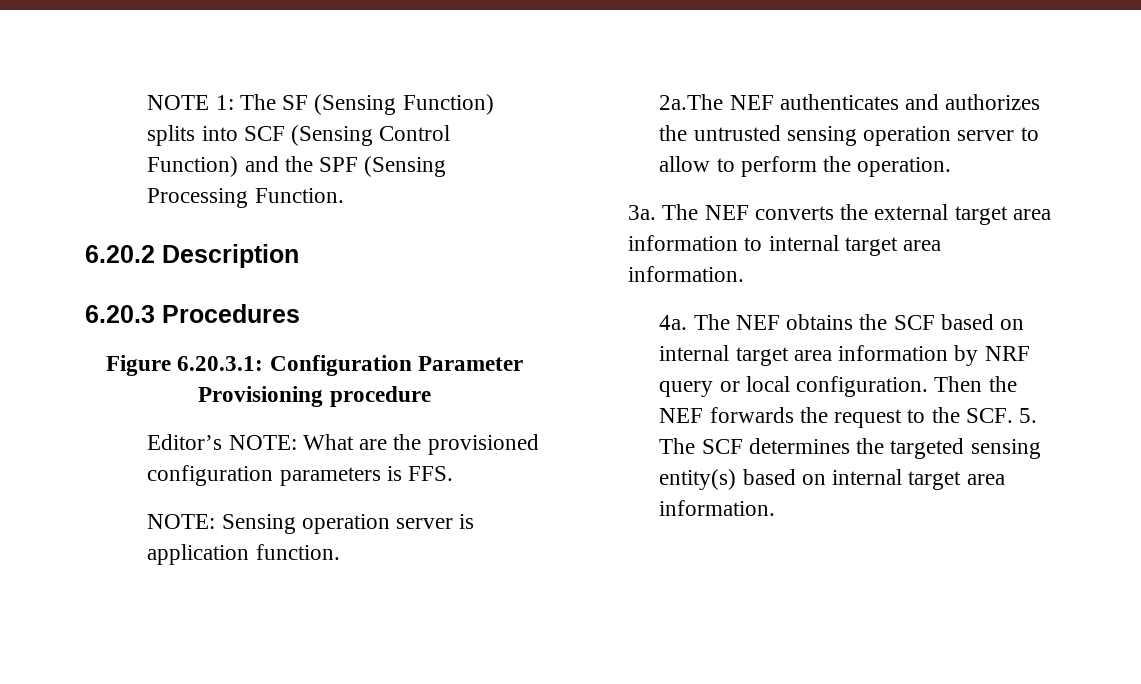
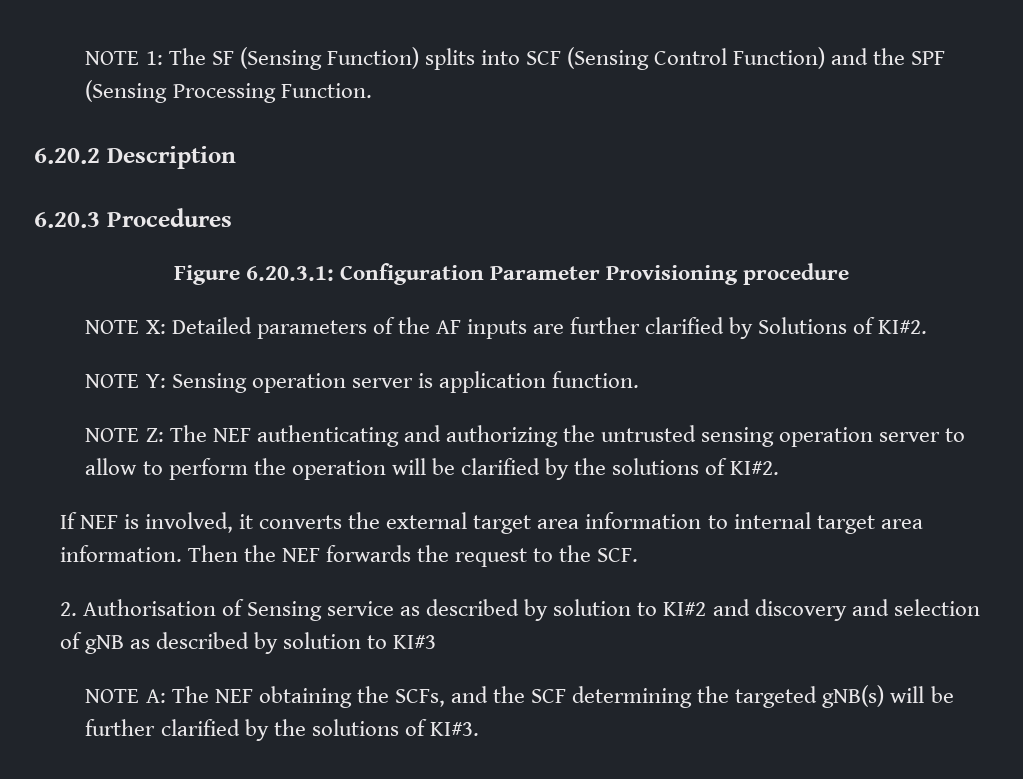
- Editor’s NOTE: What are the provisioned configuration parameters is FFS.
- NOTE: Sensing operation server is application function.
+ NOTE X: Detailed parameters of the AF inputs are further clarified by Solutions of KI#2.
+ NOTE Y: Sensing operation server is application function.
- 2a.The NEF authenticates and authorizes the untrusted sensing operation server to allow to perform the operation.
- 3a. The NEF converts the external target area information to internal target area information.
- 4a. The NEF obtains the SCF based on internal target area information by NRF query or local configuration.
+ NOTE Z: The NEF authenticating and authorizing the untrusted sensing operation server to allow to perform the operation will be clarified by the solutions of KI#2.
+ If NEF is involved, it converts the external target area information to internal target area information.
- Then the NEF forwards the request to the SCF. 5. The SCF determines the targeted sensing entity(s) based on internal target area information.
+ Then the NEF forwards the request to the SCF.
+ 2. Authorisation of Sensing service as described by solution to KI#2 and discovery and selection of gNB as described by solution to KI#3
+ NOTE A: The NEF obtaining the SCFs, and the SCF determining the targeted gNB(s) will be further clarified by the solutions of KI#3.

